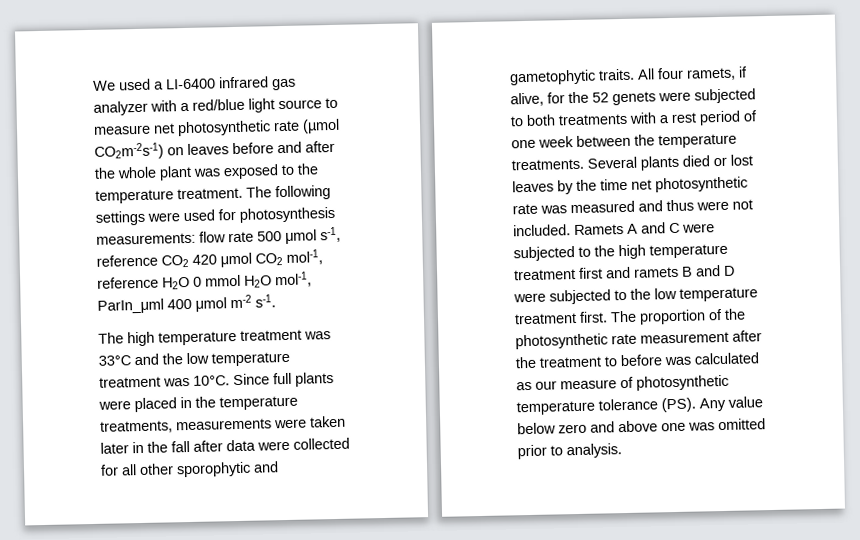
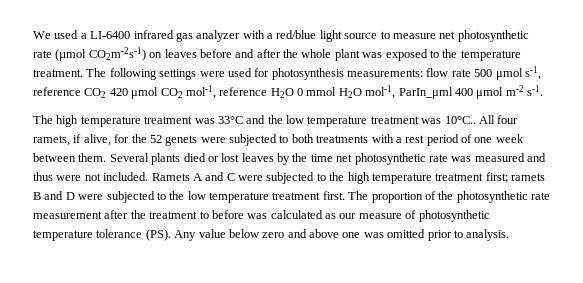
- The high temperature treatment was 33°C and the low temperature treatment was 10°C. Since full plants were placed in the temperature treatments, measurements were taken later in the fall after data were collected for all other sporophytic and gametophytic traits.
+ The high temperature treatment was 33°C and the low temperature treatment was 10°C..
- All four ramets, if alive, for the 52 genets were subjected to both treatments with a rest period of one week between the temperature treatments.
+ All four ramets, if alive, for the 52 genets were subjected to both treatments with a rest period of one week between them.
- Ramets A and C were subjected to the high temperature treatment first and ramets B and D were subjected to the low temperature treatment first.
+ Ramets A and C were subjected to the high temperature treatment first; ramets B and D were subjected to the low temperature treatment first.

